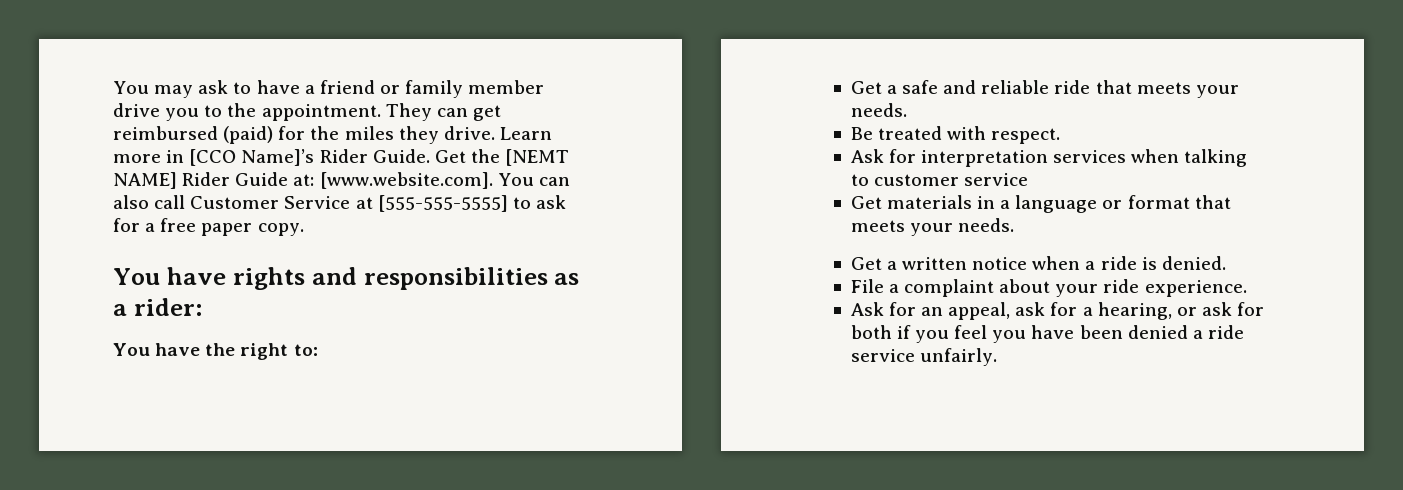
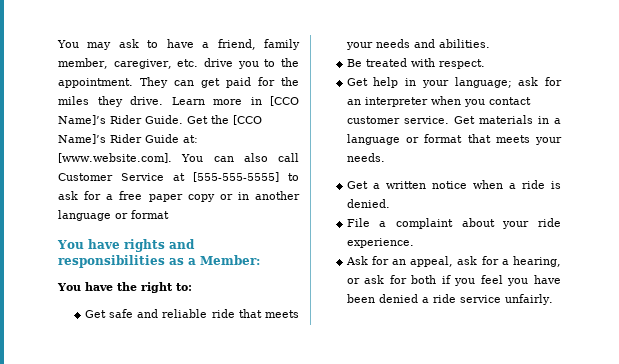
- You may ask to have a friend or family member drive you to the appointment.
+ You may ask to have a friend, family member, caregiver, etc. drive you to the appointment.
- They can get reimbursed (paid) for the miles they drive.
+ They can get paid for the miles they drive.
- Get the [NEMT NAME] Rider Guide at: [www.website.com]. You can also call Customer Service at [555-555-5555] to ask for a free paper copy.
+ Get the [CCO Name]’s Rider Guide at: [www.website.com]. You can also call Customer Service at [555-555-5555] to ask for a free paper copy or in another language or format
- You have rights and responsibilities as a rider:
+ You have rights and responsibilities as a Member:
- Get a safe and reliable ride that meets your needs.
+ Get safe and reliable ride that meets your needs and abilities.
- Ask for interpretation services when talking to customer service
- Get materials in a language or format that meets your needs.
+ Get help in your language; ask for an interpreter when you contact customer service. Get materials in a language or format that meets your needs.

